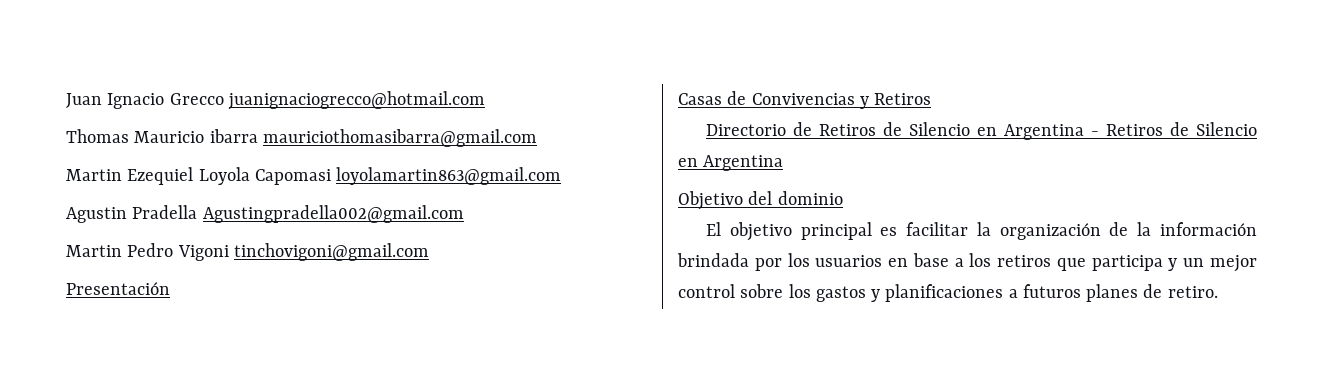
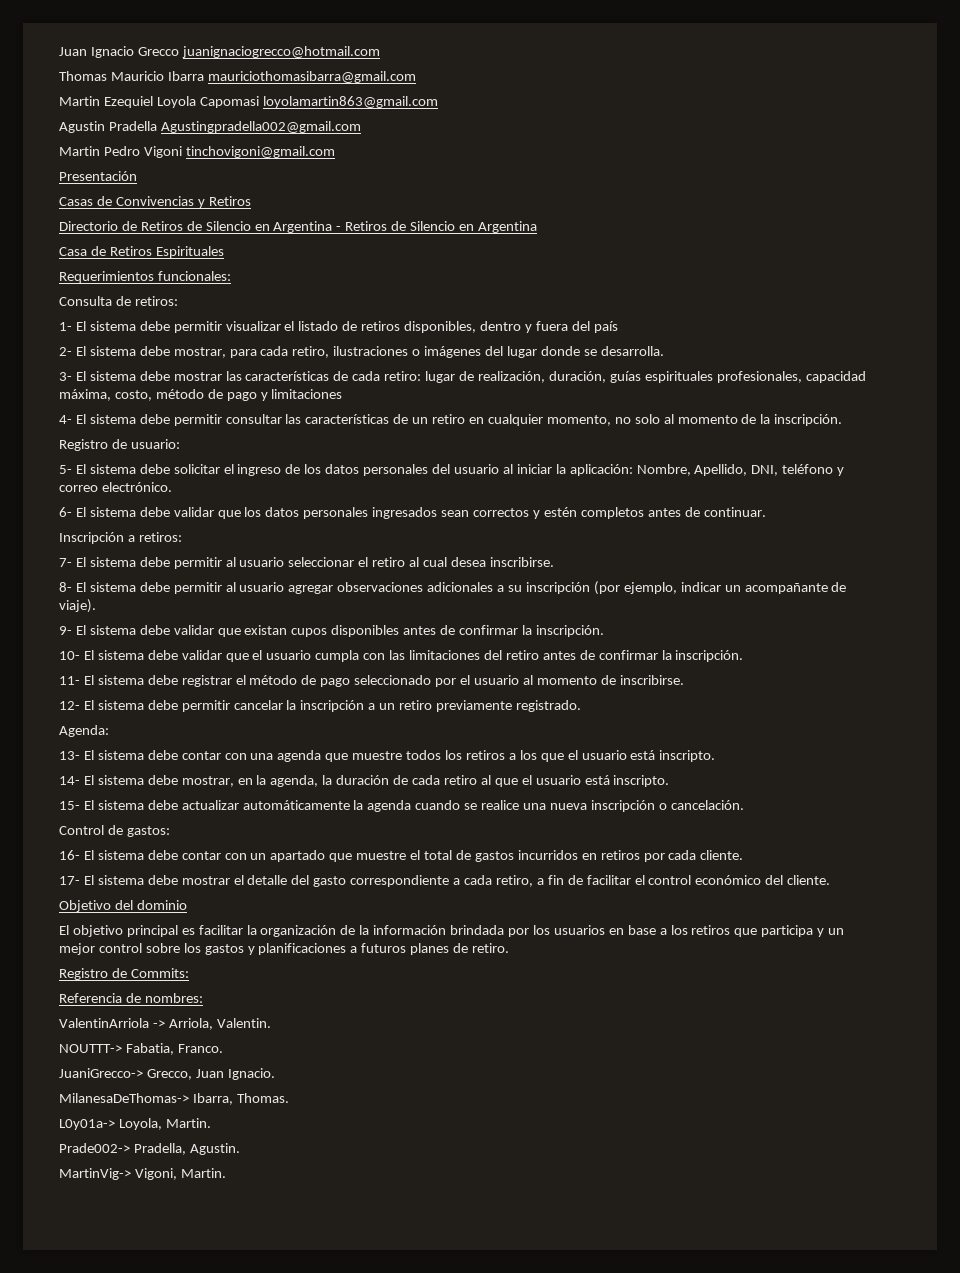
- Thomas Mauricio ibarra mauriciothomasibarra@gmail.com
+ Thomas Mauricio Ibarra mauriciothomasibarra@gmail.com
+ Casa de Retiros Espirituales
+ Requerimientos funcionales:
+ Consulta de retiros:
+ 1- El sistema debe permitir visualizar el listado de retiros disponibles, dentro y fuera del país
+ 2- El sistema debe mostrar, para cada retiro, ilustraciones o imágenes del lugar donde se desarrolla.
+ 3- El sistema debe mostrar las características de cada retiro: lugar de realización, duración, guías espirituales profesionales, capacidad máxima, costo, método de pago y limitaciones
+ 4- El sistema debe permitir consultar las características de un retiro en cualquier momento, no solo al momento de la inscripción.
+ Registro de usuario:
+ 5- El sistema debe solicitar el ingreso de los datos personales del usuario al iniciar la aplicación: Nombre, Apellido, DNI, teléfono y correo electrónico.
+ 6- El sistema debe validar que los datos personales ingresados sean correctos y estén completos antes de continuar.
+ Inscripción a retiros:
+ 7- El sistema debe permitir al usuario seleccionar el retiro al cual desea inscribirse.
+ 8- El sistema debe permitir al usuario agregar observaciones adicionales a su inscripción (por ejemplo, indicar un acompañante de viaje).
+ 9- El sistema debe validar que existan cupos disponibles antes de confirmar la inscripción.
+ 10- El sistema debe validar que el usuario cumpla con las limitaciones del retiro antes de confirmar la inscripción.
+ 11- El sistema debe registrar el método de pago seleccionado por el usuario al momento de inscribirse.
+ 12- El sistema debe permitir cancelar la inscripción a un retiro previamente registrado.
+ Agenda:
+ 13- El sistema debe contar con una agenda que muestre todos los retiros a los que el usuario está inscripto.
+ 14- El sistema debe mostrar, en la agenda, la duración de cada retiro al que el usuario está inscripto.
+ 15- El sistema debe actualizar automáticamente la agenda cuando se realice una nueva inscripción o cancelación.
+ Control de gastos:
+ 16- El sistema debe contar con un apartado que muestre el total de gastos incurridos en retiros por cada cliente.
+ 17- El sistema debe mostrar el detalle del gasto correspondiente a cada retiro, a fin de facilitar el control económico del cliente.
+ Registro de Commits:
+ Referencia de nombres:
+ ValentinArriola -> Arriola, Valentin.
+ NOUTTT-> Fabatia, Franco.
+ JuaniGrecco-> Grecco, Juan Ignacio.
+ MilanesaDeThomas-> Ibarra, Thomas.
+ L0y01a-> Loyola, Martin.
+ Prade002-> Pradella, Agustin.
+ MartinVig-> Vigoni, Martin.

